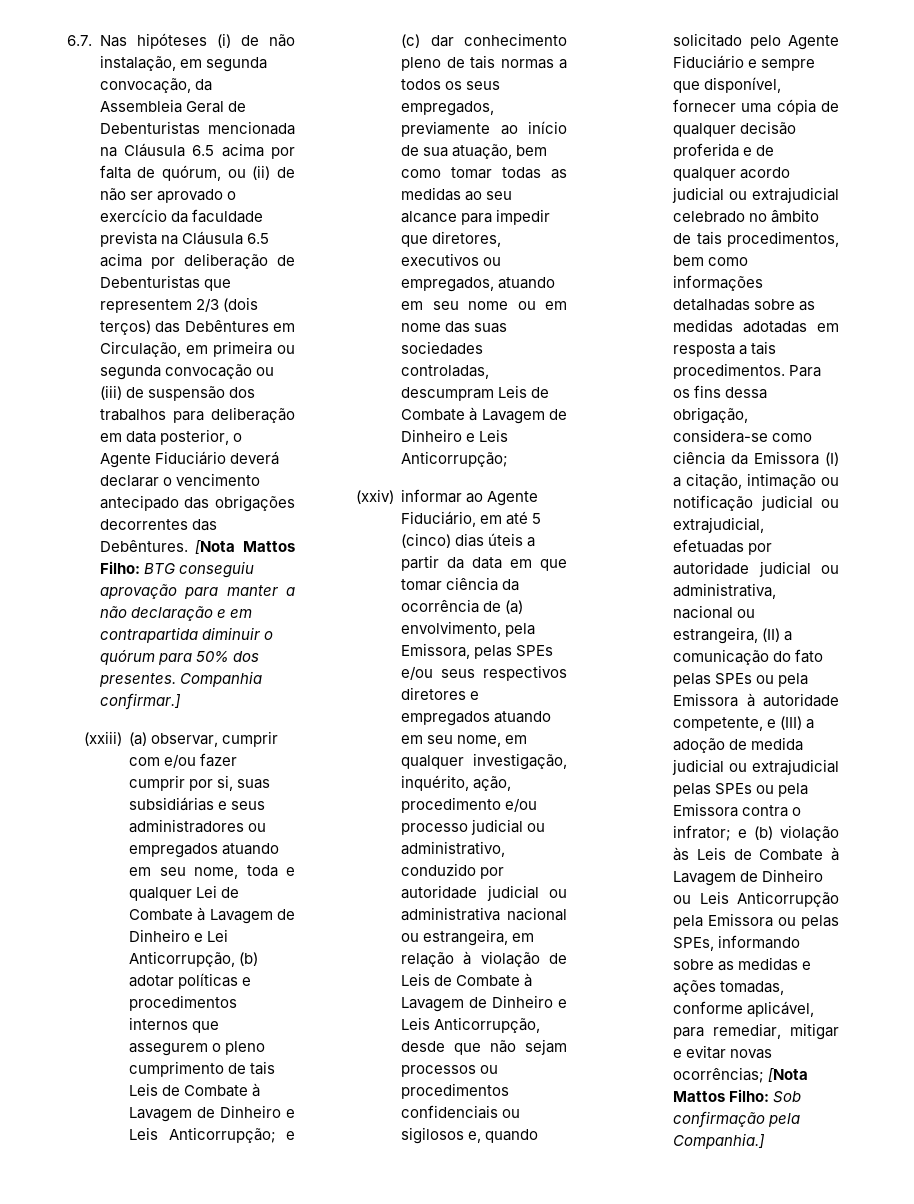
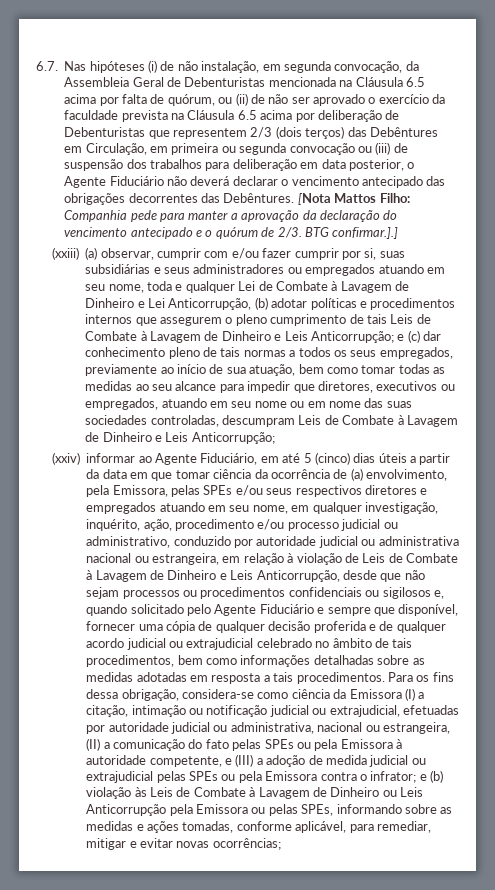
- 6.7. Nas hipóteses (i) de não instalação, em segunda convocação, da Assembleia Geral de Debenturistas mencionada na Cláusula 6.5 acima por falta de quórum, ou (ii) de não ser aprovado o exercício da faculdade prevista na Cláusula 6.5 acima por deliberação de Debenturistas que representem 2/3 (dois terços) das Debêntures em Circulação, em primeira ou segunda convocação ou (iii) de suspensão dos trabalhos para deliberação em data posterior, o Agente Fiduciário deverá declarar o vencimento antecipado das obrigações decorrentes das Debêntures.
+ 6.7. Nas hipóteses (i) de não instalação, em segunda convocação, da Assembleia Geral de Debenturistas mencionada na Cláusula 6.5 acima por falta de quórum, ou (ii) de não ser aprovado o exercício da faculdade prevista na Cláusula 6.5 acima por deliberação de Debenturistas que representem 2/3 (dois terços) das Debêntures em Circulação, em primeira ou segunda convocação ou (iii) de suspensão dos trabalhos para deliberação em data posterior, o Agente Fiduciário não deverá declarar o vencimento antecipado das obrigações decorrentes das Debêntures.
- [Nota Mattos Filho: BTG conseguiu aprovação para manter a não declaração e em contrapartida diminuir o quórum para 50% dos presentes. Companhia confirmar.]
+ [Nota Mattos Filho: Companhia pede para manter a aprovação da declaração do vencimento antecipado e o quórum de 2/3. BTG confirmar.].]
- [Nota Mattos Filho: Sob confirmação pela Companhia.]

